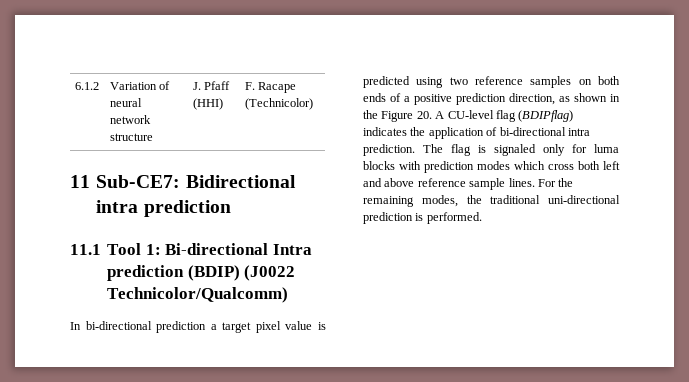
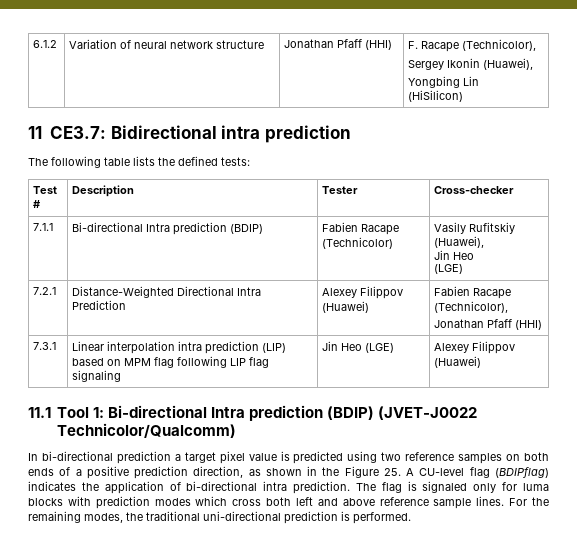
- 6.1.2 | Variation of neural network structure | J. Pfaff (HHI) | F. Racape (Technicolor)
+ 6.1.2 | Variation of neural network structure | Jonathan Pfaff (HHI) | F. Racape (Technicolor),
+ Sergey Ikonin (Huawei),
+ Yongbing Lin
+ (HiSilicon)
- 11 Sub-CE7: Bidirectional intra prediction
+ 11 CE3.7: Bidirectional intra prediction
+ The following table lists the defined tests:
+ Test # | Description | Tester | Cross-checker
+ 7.1.1 | Bi-directional Intra prediction (BDIP) | Fabien Racape (Technicolor) | Vasily Rufitskiy (Huawei),
+ Jin Heo
+ (LGE)
+ 7.2.1 | Distance-Weighted Directional Intra Prediction | Alexey Filippov (Huawei) | Fabien Racape (Technicolor),
+ Jonathan Pfaff (HHI)
+ 7.3.1 | Linear interpolation intra prediction (LIP) based on MPM flag following LIP flag signaling | Jin Heo (LGE) | Alexey Filippov (Huawei)
- 11.1 Tool 1: Bi-directional Intra prediction (BDIP) (J0022 Technicolor/Qualcomm)
+ 11.1 Tool 1: Bi-directional Intra prediction (BDIP) (JVET-J0022 Technicolor/Qualcomm)
- In bi-directional prediction a target pixel value is predicted using two reference samples on both ends of a positive prediction direction, as shown in the Figure 20. A CU-level flag (BDIPflag) indicates the application of bi-directional intra prediction.
+ In bi-directional prediction a target pixel value is predicted using two reference samples on both ends of a positive prediction direction, as shown in the Figure 25. A CU-level flag (BDIPflag) indicates the application of bi-directional intra prediction.

